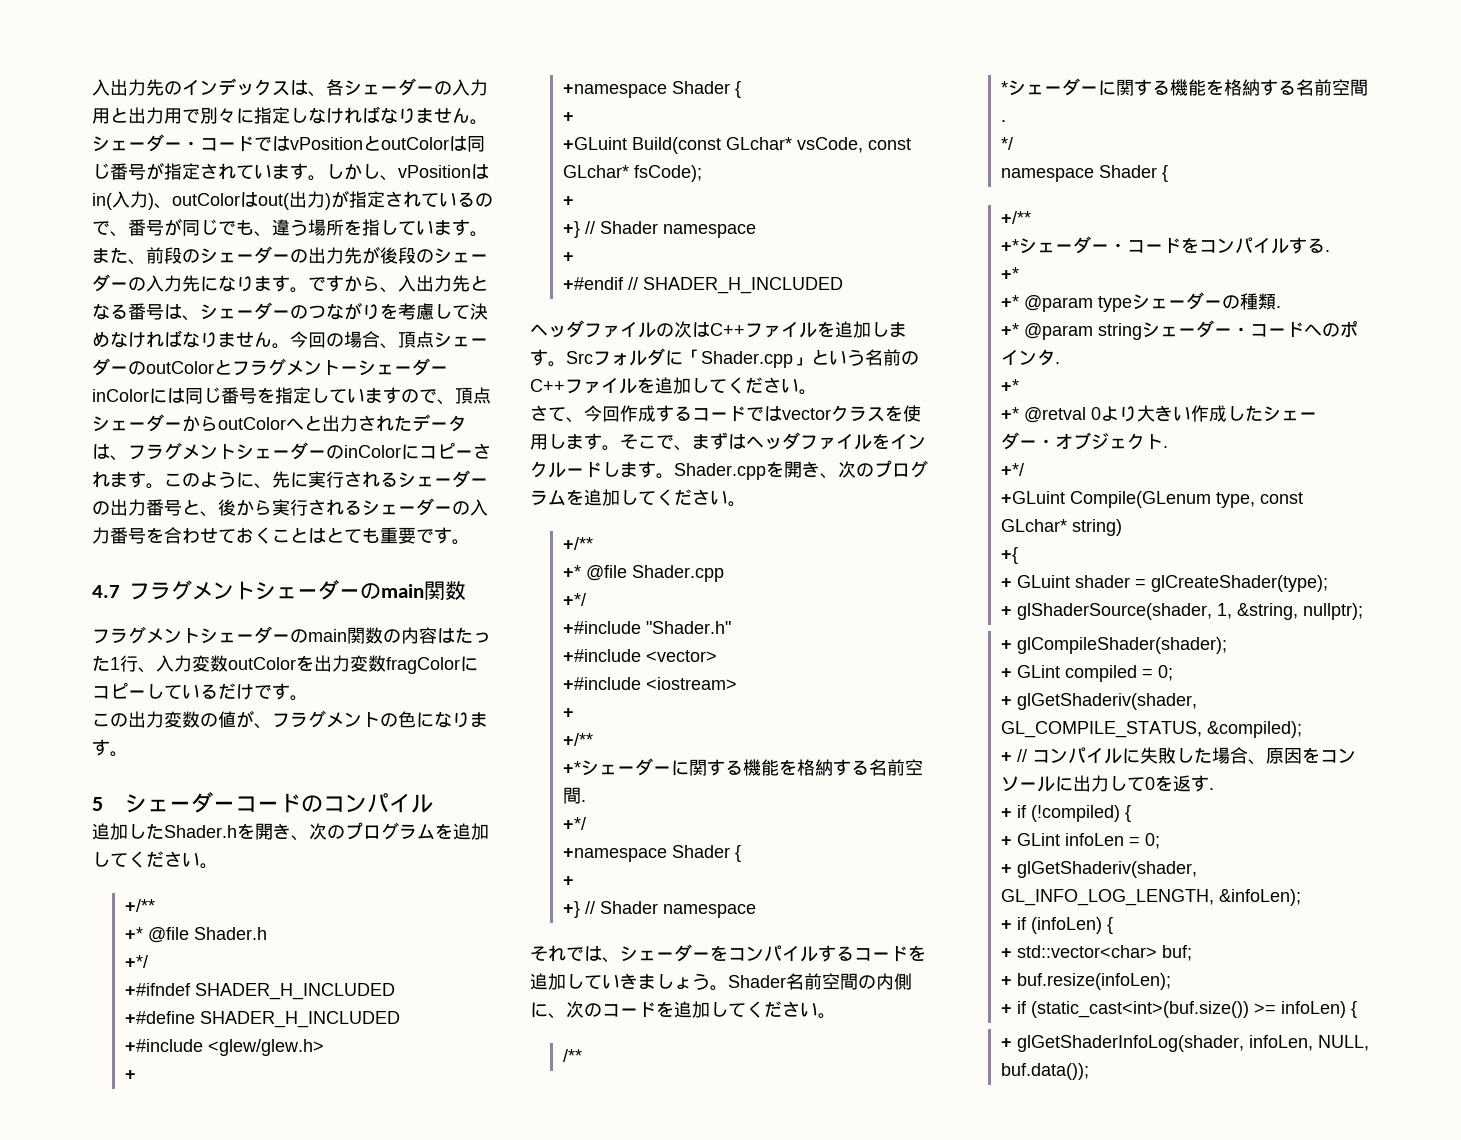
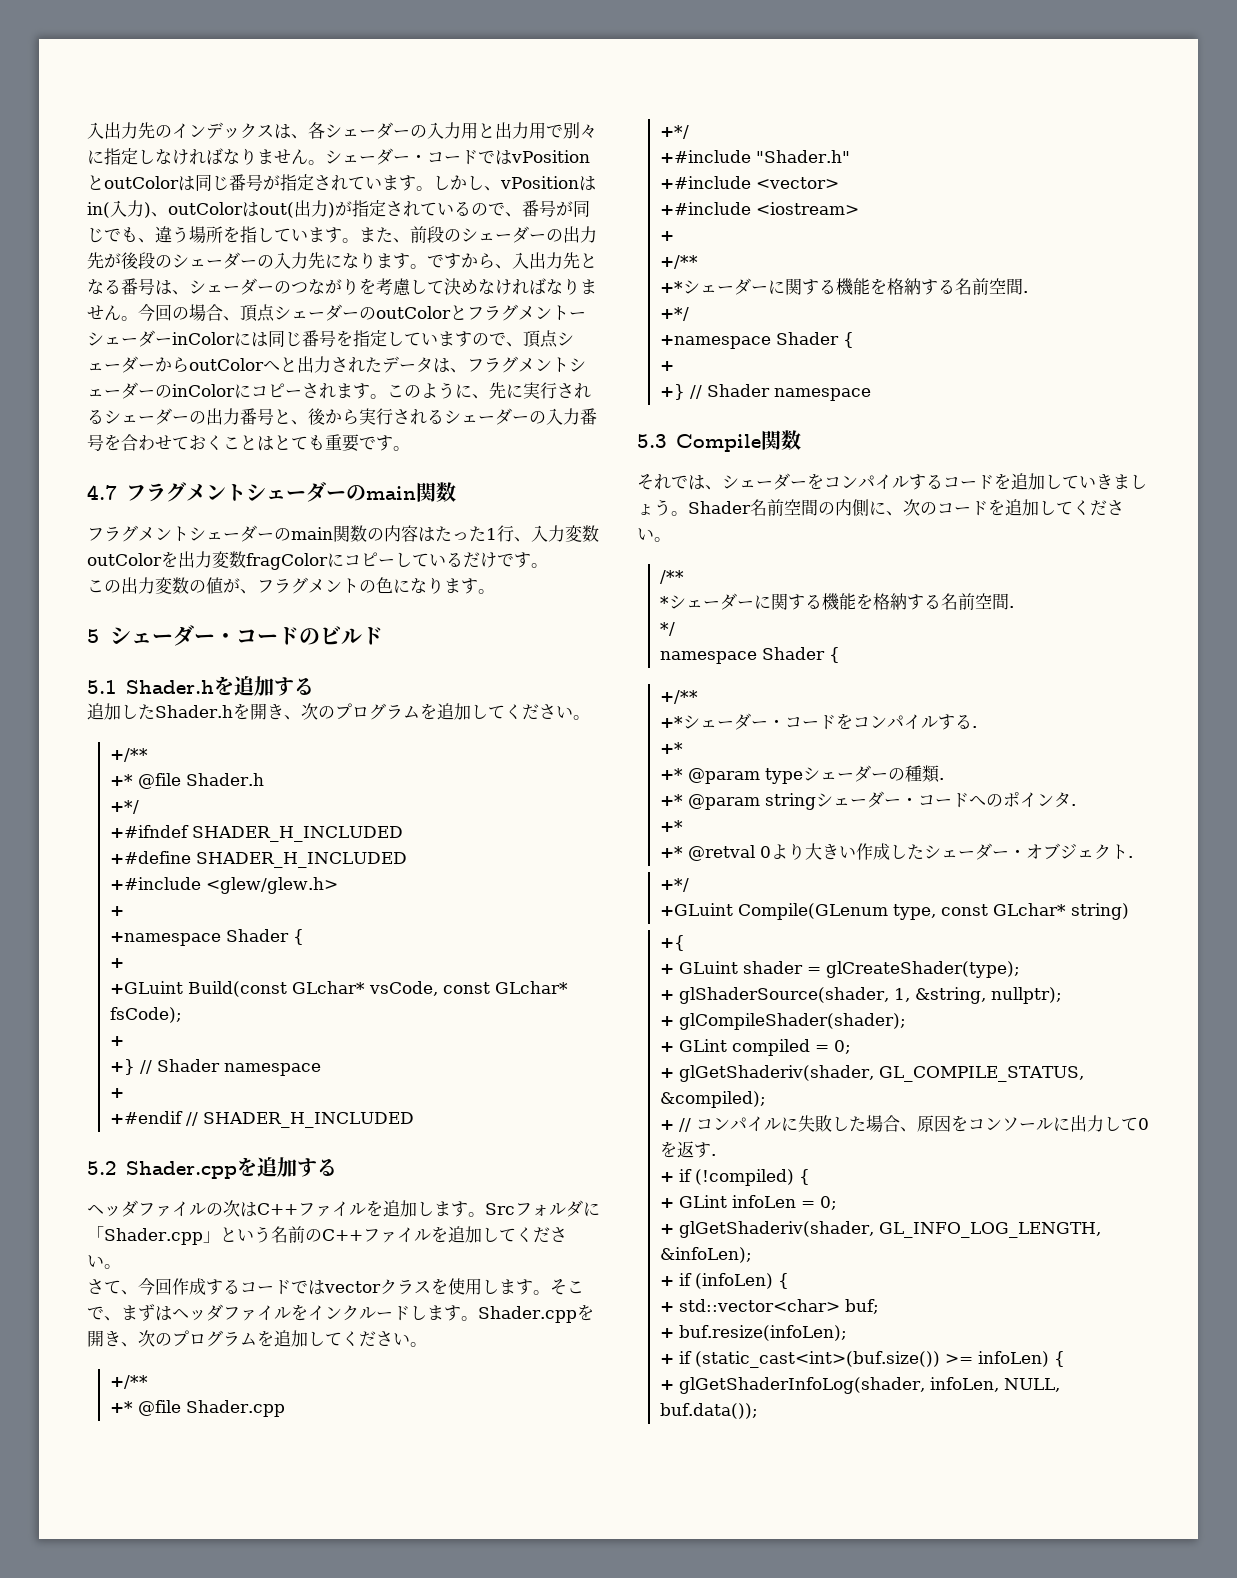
- 5シェーダーコードのコンパイル
+ 5シェーダー・コードのビルド
+ 5.1 Shader.hを追加する
+ 5.2 Shader.cppを追加する
+ 5.3 Compile関数

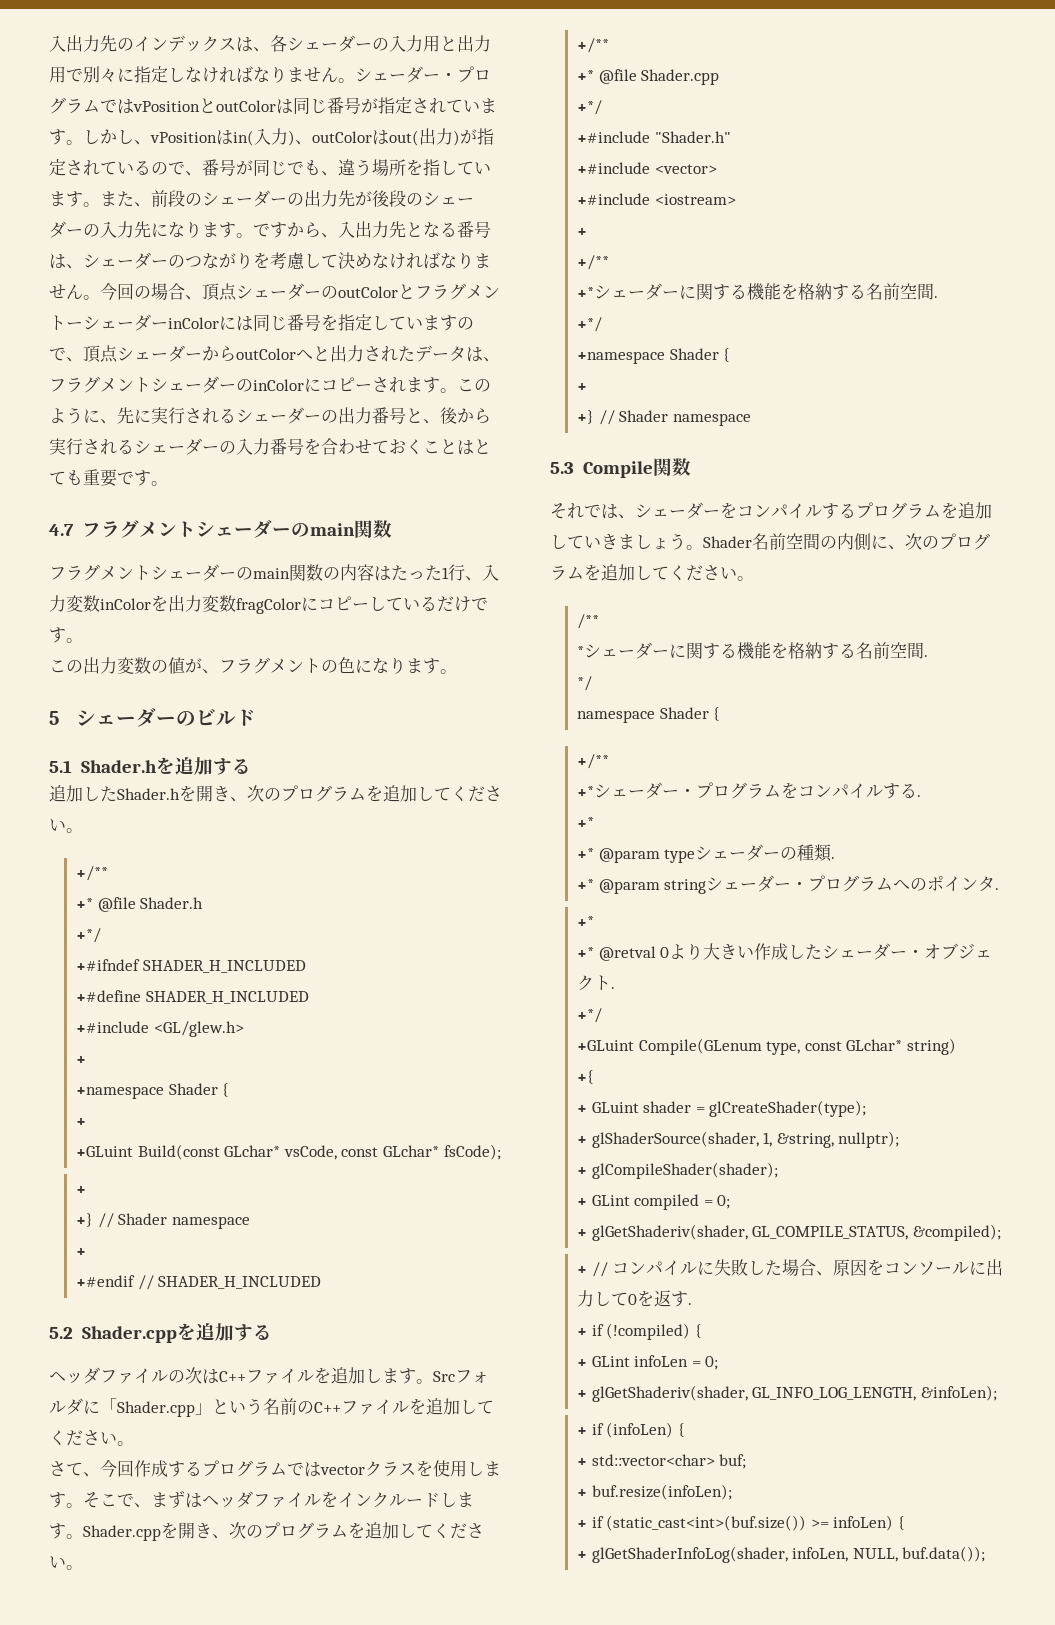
- シェーダー・コードではvPositionとoutColorは同じ番号が指定されています。
+ シェーダー・プログラムではvPositionとoutColorは同じ番号が指定されています。
- フラグメントシェーダーのmain関数の内容はたった1行、入力変数outColorを出力変数fragColorにコピーしているだけです。
+ フラグメントシェーダーのmain関数の内容はたった1行、入力変数inColorを出力変数fragColorにコピーしているだけです。
- 5シェーダー・コードのビルド
+ 5シェーダーのビルド
- +#include <glew/glew.h>
+ +#include <GL/glew.h>
- さて、今回作成するコードではvectorクラスを使用します。
+ さて、今回作成するプログラムではvectorクラスを使用します。
- それでは、シェーダーをコンパイルするコードを追加していきましょう。
+ それでは、シェーダーをコンパイルするプログラムを追加していきましょう。
- Shader名前空間の内側に、次のコードを追加してください。
+ Shader名前空間の内側に、次のプログラムを追加してください。
- +*シェーダー・コードをコンパイルする.
+ +*シェーダー・プログラムをコンパイルする.
- +* @param stringシェーダー・コードへのポインタ.
+ +* @param stringシェーダー・プログラムへのポインタ.

